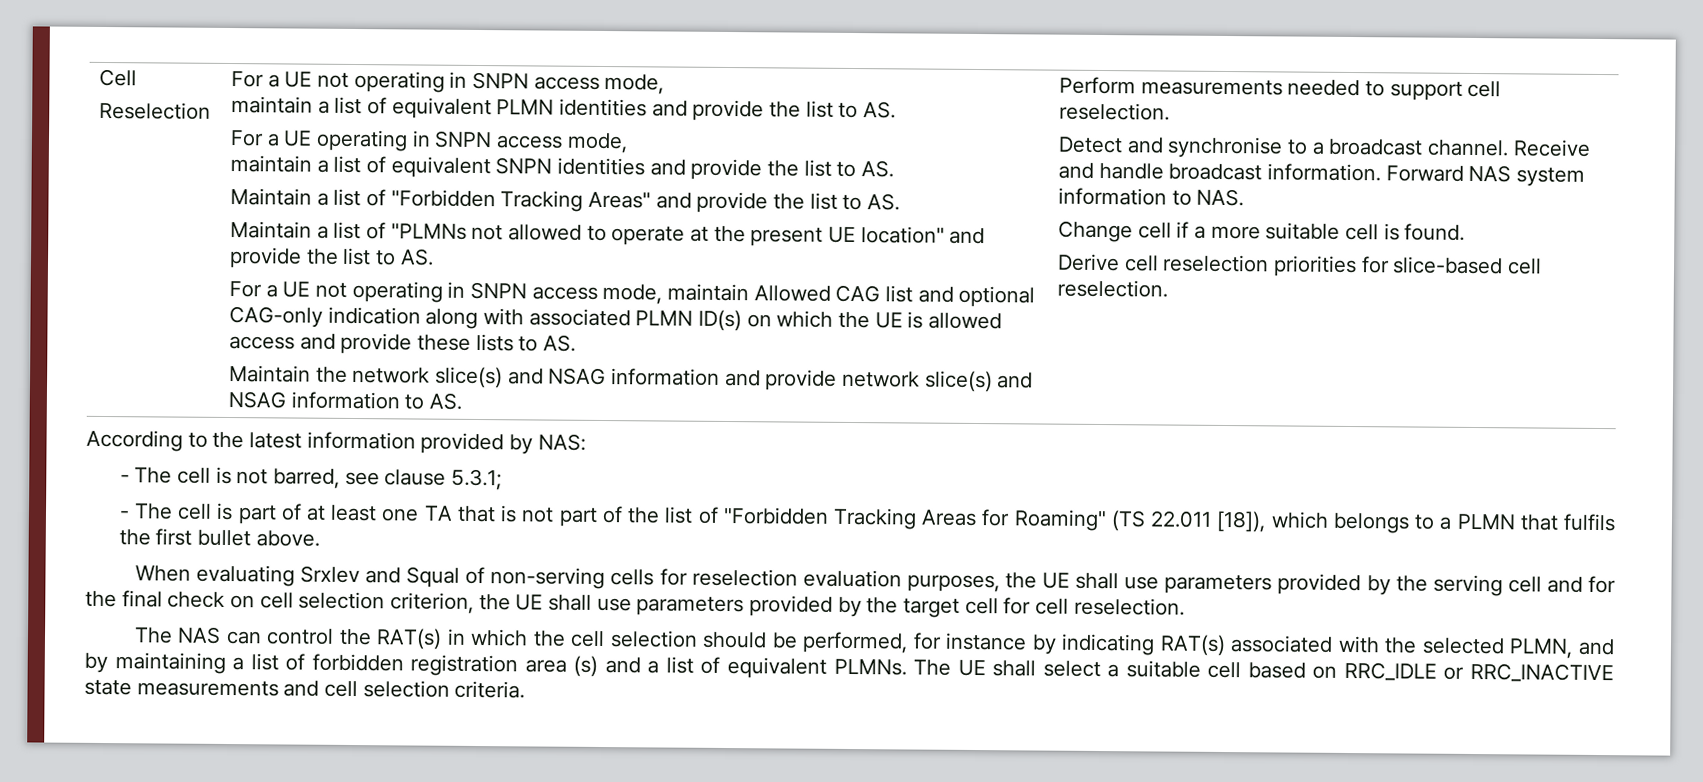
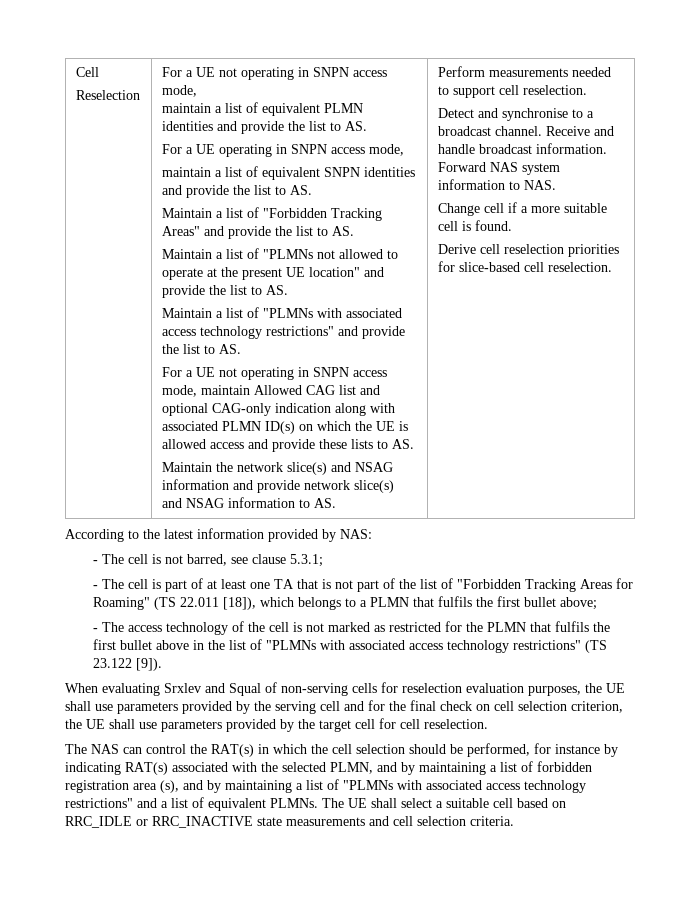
+ Maintain a list of "PLMNs with associated access technology restrictions" and provide the list to AS.
- - The cell is part of at least one TA that is not part of the list of "Forbidden Tracking Areas for Roaming" (TS 22.011 [18]), which belongs to a PLMN that fulfils the first bullet above.
+ - The cell is part of at least one TA that is not part of the list of "Forbidden Tracking Areas for Roaming" (TS 22.011 [18]), which belongs to a PLMN that fulfils the first bullet above;
+ - The access technology of the cell is not marked as restricted for the PLMN that fulfils the first bullet above in the list of "PLMNs with associated access technology restrictions" (TS 23.122 [9]).
- The NAS can control the RAT(s) in which the cell selection should be performed, for instance by indicating RAT(s) associated with the selected PLMN, and by maintaining a list of forbidden registration area (s) and a list of equivalent PLMNs.
+ The NAS can control the RAT(s) in which the cell selection should be performed, for instance by indicating RAT(s) associated with the selected PLMN, and by maintaining a list of forbidden registration area (s), and by maintaining a list of "PLMNs with associated access technology restrictions" and a list of equivalent PLMNs.

